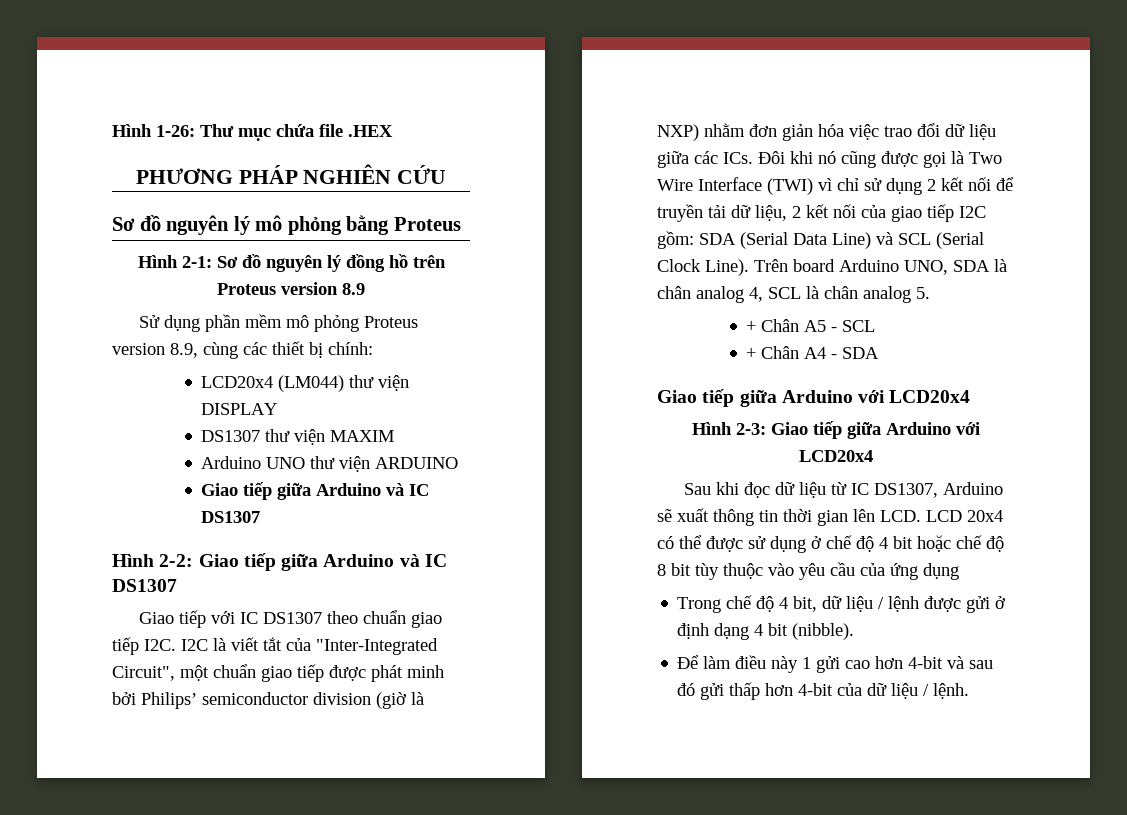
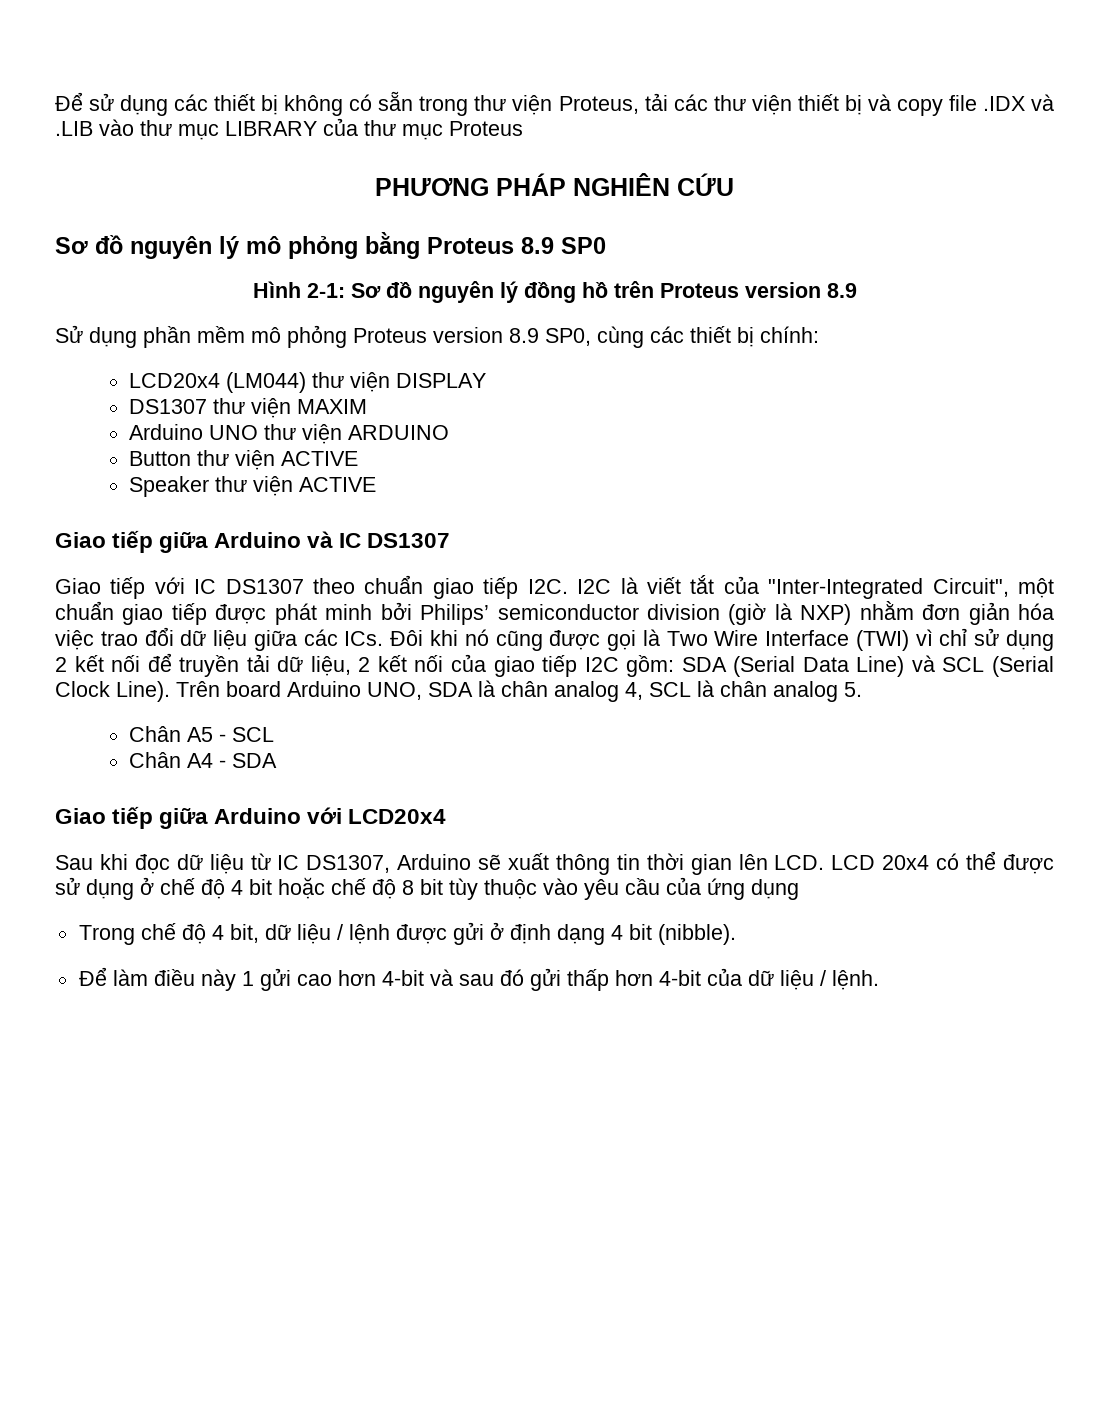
- Hình 1-26: Thư mục chứa file .HEX
+ Để sử dụng các thiết bị không có sẵn trong thư viện Proteus, tải các thư viện thiết bị và copy file .IDX và .LIB vào thư mục LIBRARY của thư mục Proteus
- Sơ đồ nguyên lý mô phỏng bằng Proteus
+ Sơ đồ nguyên lý mô phỏng bằng Proteus 8.9 SP0
- Sử dụng phần mềm mô phỏng Proteus version 8.9, cùng các thiết bị chính:
+ Sử dụng phần mềm mô phỏng Proteus version 8.9 SP0, cùng các thiết bị chính:
  Arduino UNO thư viện ARDUINO
+ Button thư viện ACTIVE
+ Speaker thư viện ACTIVE
  Giao tiếp giữa Arduino và IC DS1307
- Hình 2-2: Giao tiếp giữa Arduino và IC DS1307
- + Chân A5 - SCL
+ Chân A5 - SCL
- + Chân A4 - SDA
+ Chân A4 - SDA
- Hình 2-3: Giao tiếp giữa Arduino với LCD20x4

